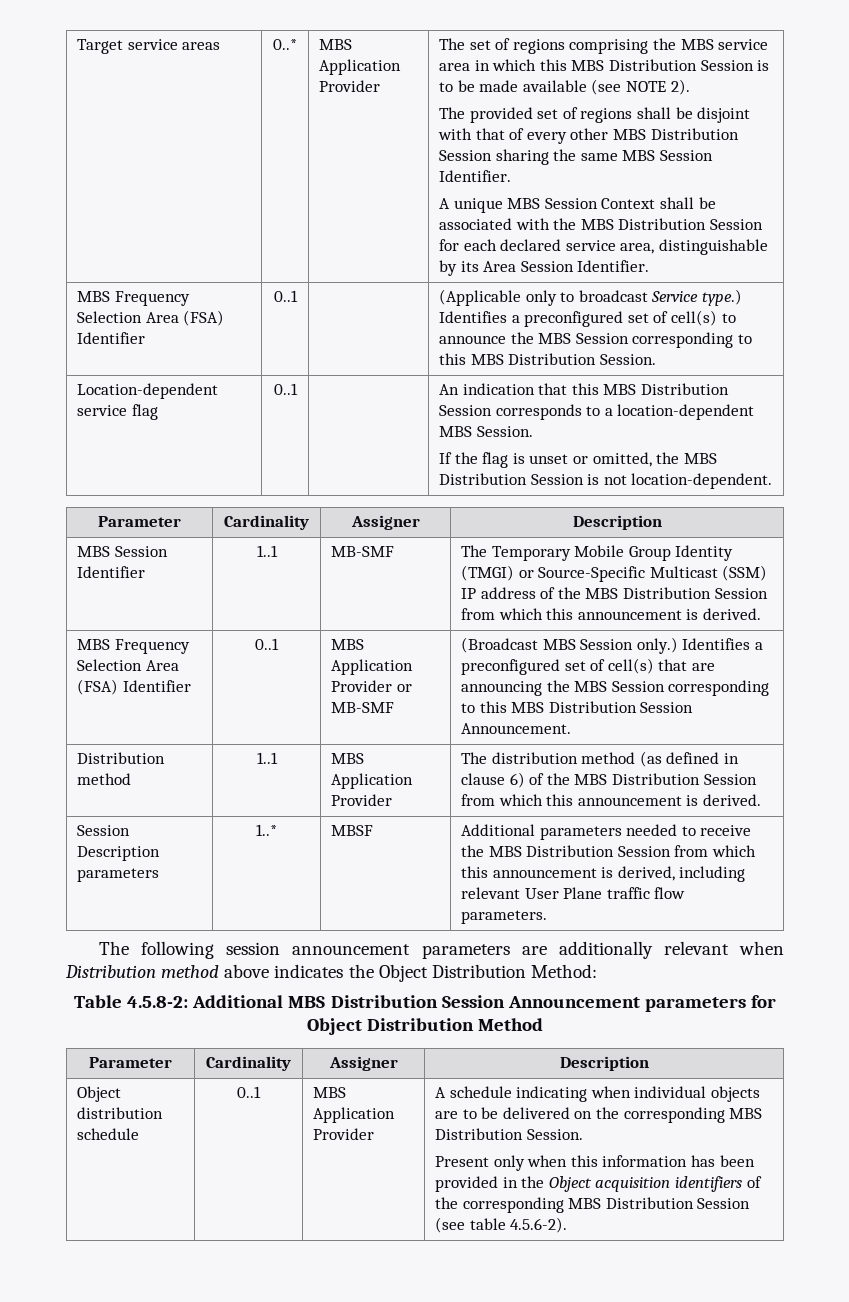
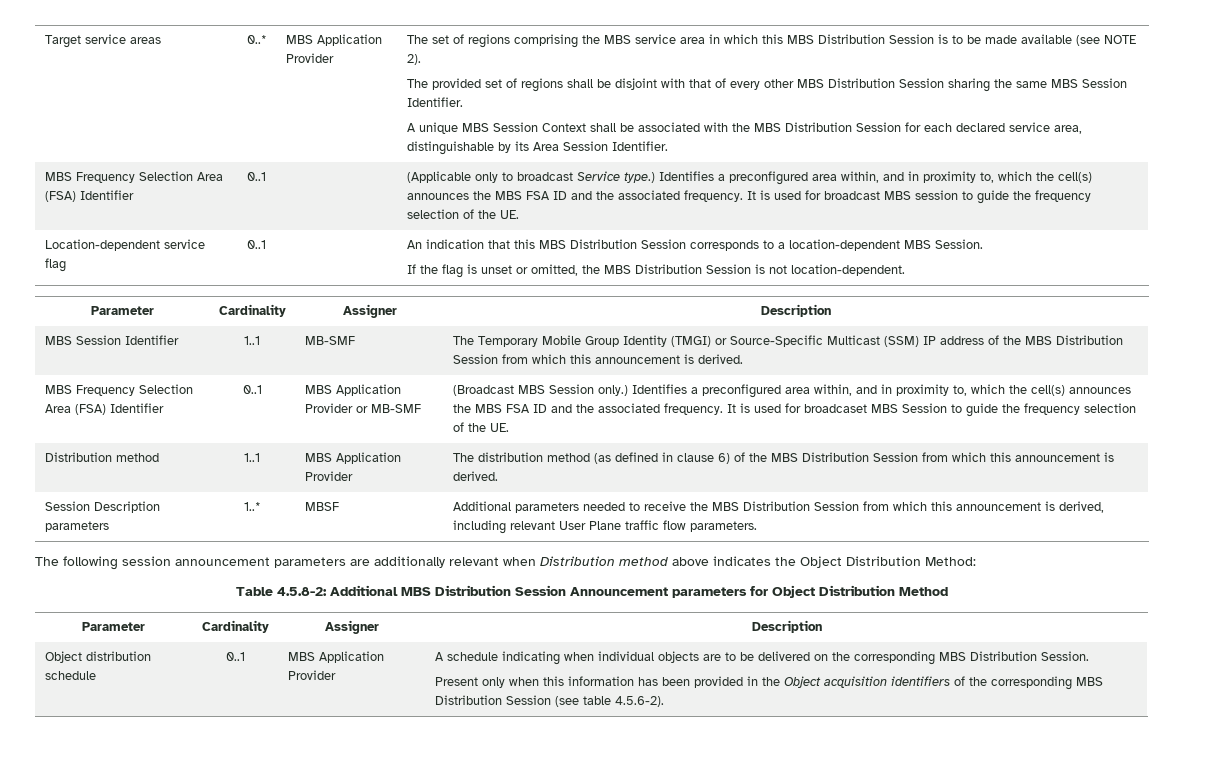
- Identifies a preconfigured set of cell(s) to announce the MBS Session corresponding to this MBS Distribution Session.
+ Identifies a preconfigured area within, and in proximity to, which the cell(s) announces the MBS FSA ID and the associated frequency. It is used for broadcast MBS session to guide the frequency selection of the UE.
- Identifies a preconfigured set of cell(s) that are announcing the MBS Session corresponding to this MBS Distribution Session Announcement.
+ Identifies a preconfigured area within, and in proximity to, which the cell(s) announces the MBS FSA ID and the associated frequency. It is used for broadcaset MBS Session to guide the frequency selection of the UE.

